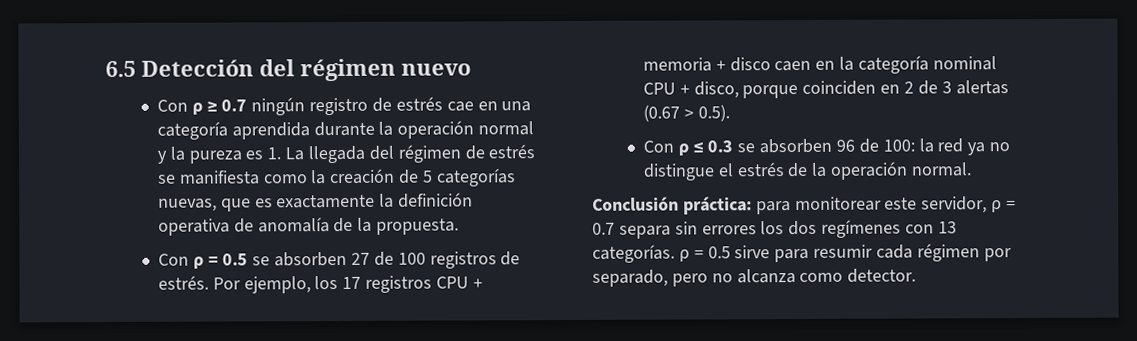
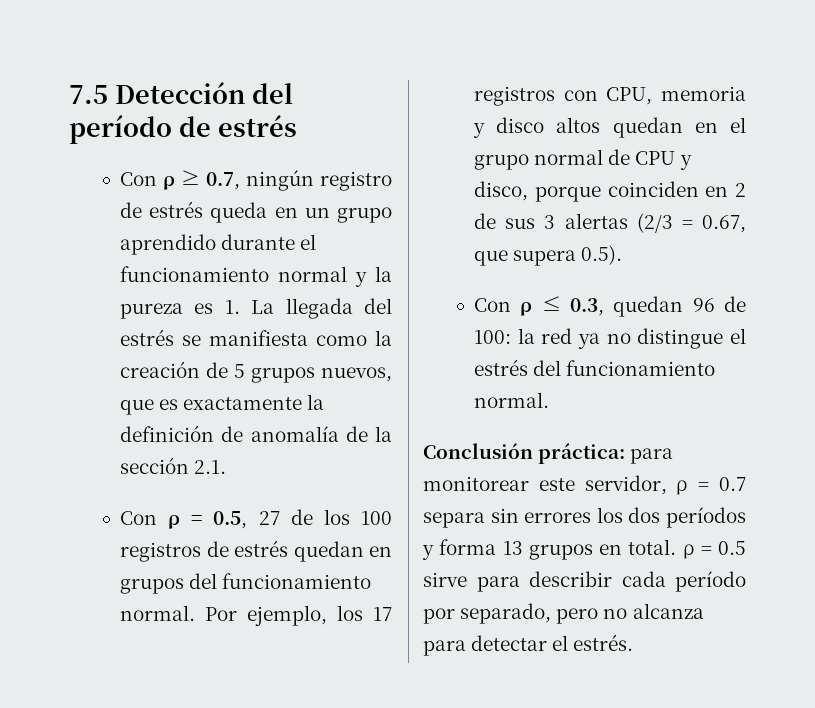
- 6.5 Detección del régimen nuevo
+ 7.5 Detección del período de estrés
- Con ρ ≥ 0.7 ningún registro de estrés cae en una categoría aprendida durante la operación normal y la pureza es 1. La llegada del régimen de estrés se manifiesta como la creación de 5 categorías nuevas, que es exactamente la definición operativa de anomalía de la propuesta.
+ Con ρ ≥ 0.7, ningún registro de estrés queda en un grupo aprendido durante el funcionamiento normal y la pureza es 1. La llegada del estrés se manifiesta como la creación de 5 grupos nuevos, que es exactamente la definición de anomalía de la sección 2.1.
- Con ρ = 0.5 se absorben 27 de 100 registros de estrés.
+ Con ρ = 0.5, 27 de los 100 registros de estrés quedan en grupos del funcionamiento normal.
- Por ejemplo, los 17 registros CPU + memoria + disco caen en la categoría nominal CPU + disco, porque coinciden en 2 de 3 alertas (0.67 > 0.5).
+ Por ejemplo, los 17 registros con CPU, memoria y disco altos quedan en el grupo normal de CPU y disco, porque coinciden en 2 de sus 3 alertas (2/3 = 0.67, que supera 0.5).
- Con ρ ≤ 0.3 se absorben 96 de 100: la red ya no distingue el estrés de la operación normal.
+ Con ρ ≤ 0.3, quedan 96 de 100: la red ya no distingue el estrés del funcionamiento normal.
- Conclusión práctica: para monitorear este servidor, ρ = 0.7 separa sin errores los dos regímenes con 13 categorías. ρ = 0.5 sirve para resumir cada régimen por separado, pero no alcanza como detector.
+ Conclusión práctica: para monitorear este servidor, ρ = 0.7 separa sin errores los dos períodos y forma 13 grupos en total. ρ = 0.5 sirve para describir cada período por separado, pero no alcanza para detectar el estrés.

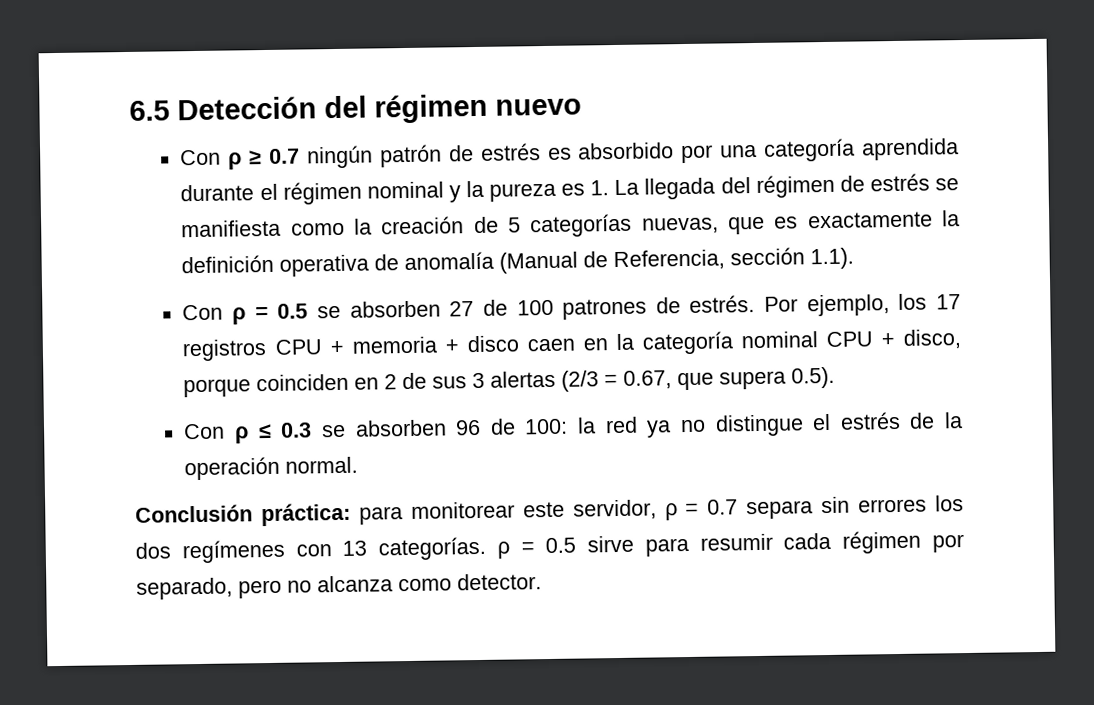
- 7.5 Detección del período de estrés
+ 6.5 Detección del régimen nuevo
- Con ρ ≥ 0.7, ningún registro de estrés queda en un grupo aprendido durante el funcionamiento normal y la pureza es 1. La llegada del estrés se manifiesta como la creación de 5 grupos nuevos, que es exactamente la definición de anomalía de la sección 2.1.
- Con ρ = 0.5, 27 de los 100 registros de estrés quedan en grupos del funcionamiento normal.
+ Con ρ ≥ 0.7 ningún patrón de estrés es absorbido por una categoría aprendida durante el régimen nominal y la pureza es 1. La llegada del régimen de estrés se manifiesta como la creación de 5 categorías nuevas, que es exactamente la definición operativa de anomalía (Manual de Referencia, sección 1.1).
+ Con ρ = 0.5 se absorben 27 de 100 patrones de estrés.
- Por ejemplo, los 17 registros con CPU, memoria y disco altos quedan en el grupo normal de CPU y disco, porque coinciden en 2 de sus 3 alertas (2/3 = 0.67, que supera 0.5).
+ Por ejemplo, los 17 registros CPU + memoria + disco caen en la categoría nominal CPU + disco, porque coinciden en 2 de sus 3 alertas (2/3 = 0.67, que supera 0.5).
- Con ρ ≤ 0.3, quedan 96 de 100: la red ya no distingue el estrés del funcionamiento normal.
+ Con ρ ≤ 0.3 se absorben 96 de 100: la red ya no distingue el estrés de la operación normal.
- Conclusión práctica: para monitorear este servidor, ρ = 0.7 separa sin errores los dos períodos y forma 13 grupos en total. ρ = 0.5 sirve para describir cada período por separado, pero no alcanza para detectar el estrés.
+ Conclusión práctica: para monitorear este servidor, ρ = 0.7 separa sin errores los dos regímenes con 13 categorías. ρ = 0.5 sirve para resumir cada régimen por separado, pero no alcanza como detector.

